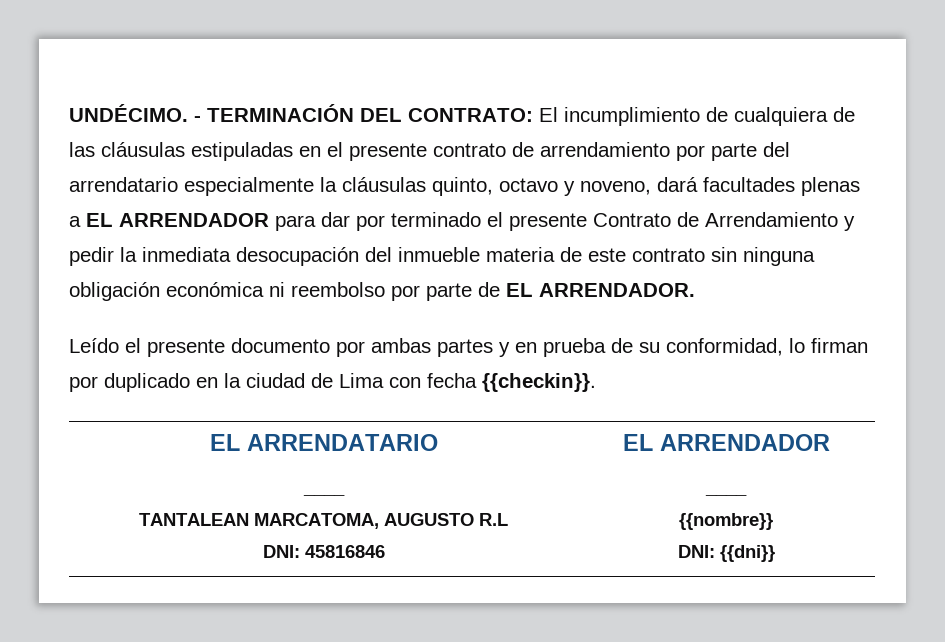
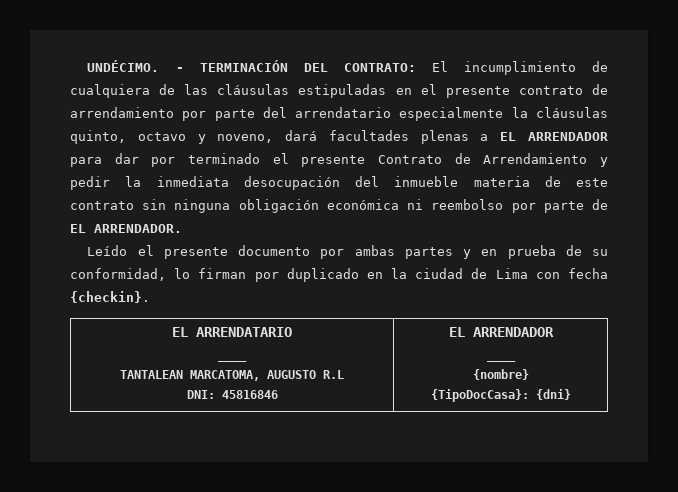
- Leído el presente documento por ambas partes y en prueba de su conformidad, lo firman por duplicado en la ciudad de Lima con fecha {{checkin}}.
+ Leído el presente documento por ambas partes y en prueba de su conformidad, lo firman por duplicado en la ciudad de Lima con fecha {checkin}.
  EL ARRENDATARIO
  ____
  TANTALEAN MARCATOMA, AUGUSTO R.L
  DNI: 45816846 | EL ARRENDADOR
  ____
- {{nombre}}
- DNI: {{dni}}
+ {nombre}
+ {TipoDocCasa}: {dni}

